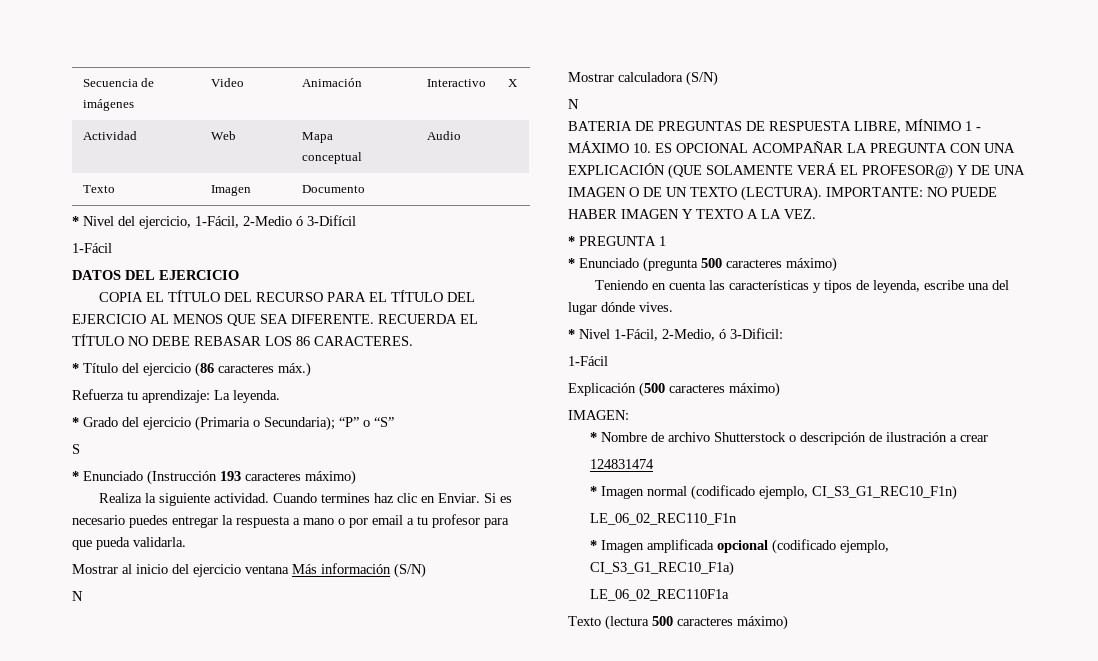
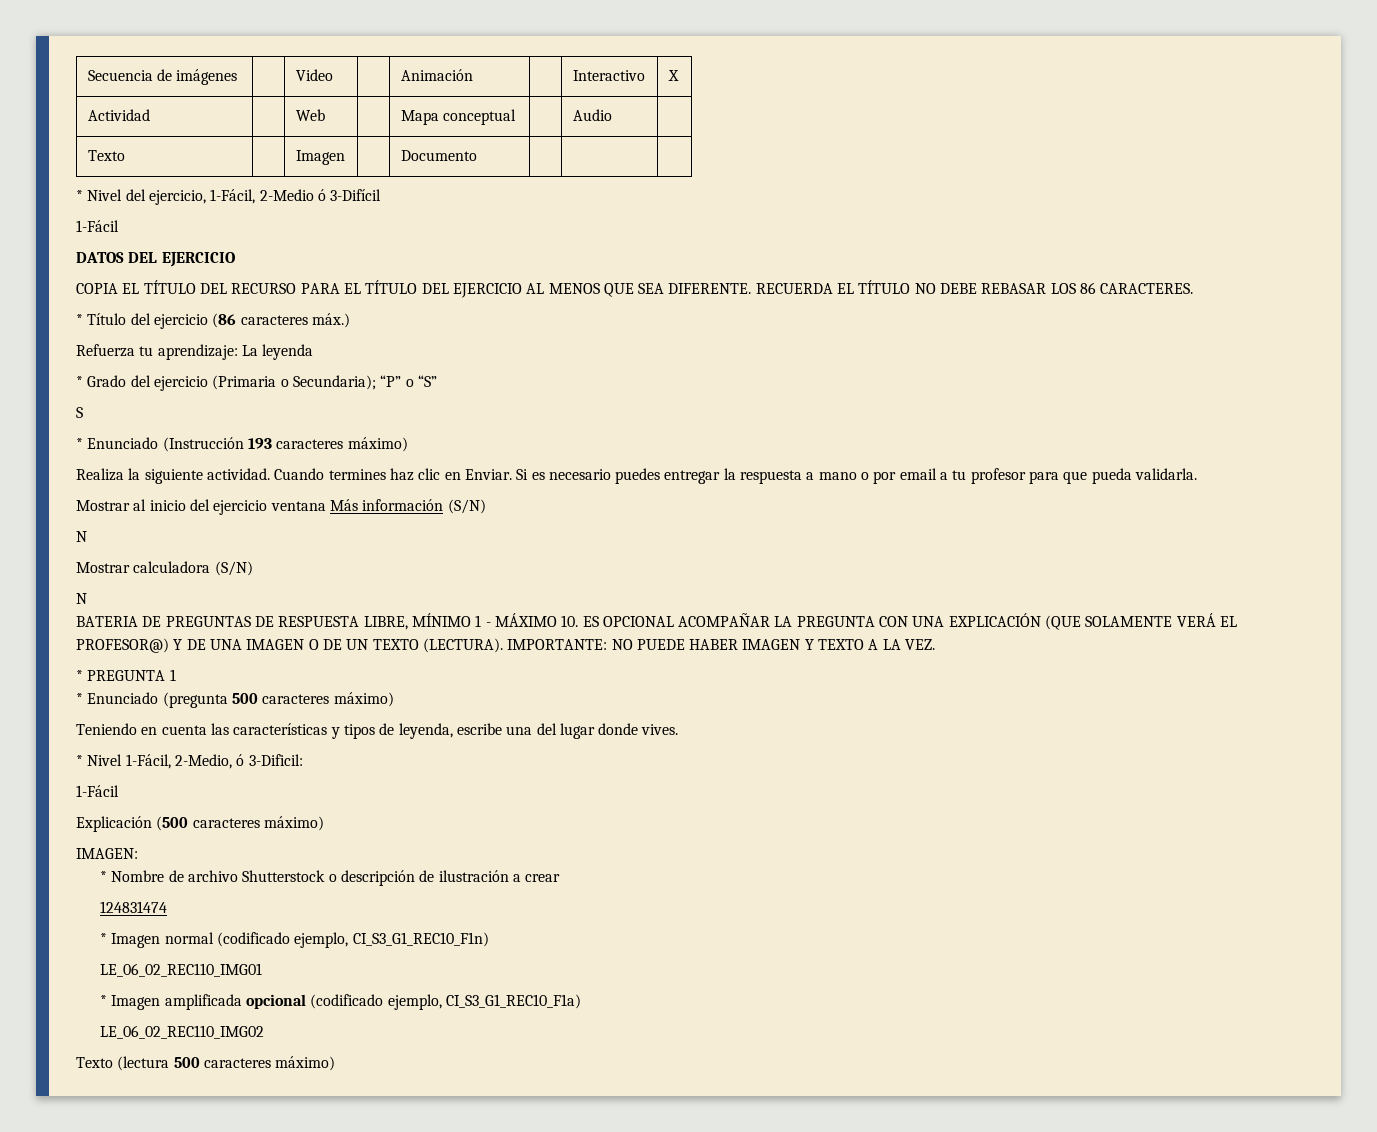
- Refuerza tu aprendizaje: La leyenda.
+ Refuerza tu aprendizaje: La leyenda
- Teniendo en cuenta las características y tipos de leyenda, escribe una del lugar dónde vives.
+ Teniendo en cuenta las características y tipos de leyenda, escribe una del lugar donde vives.
- LE_06_02_REC110_F1n
+ LE_06_02_REC110_IMG01
- LE_06_02_REC110F1a
+ LE_06_02_REC110_IMG02

